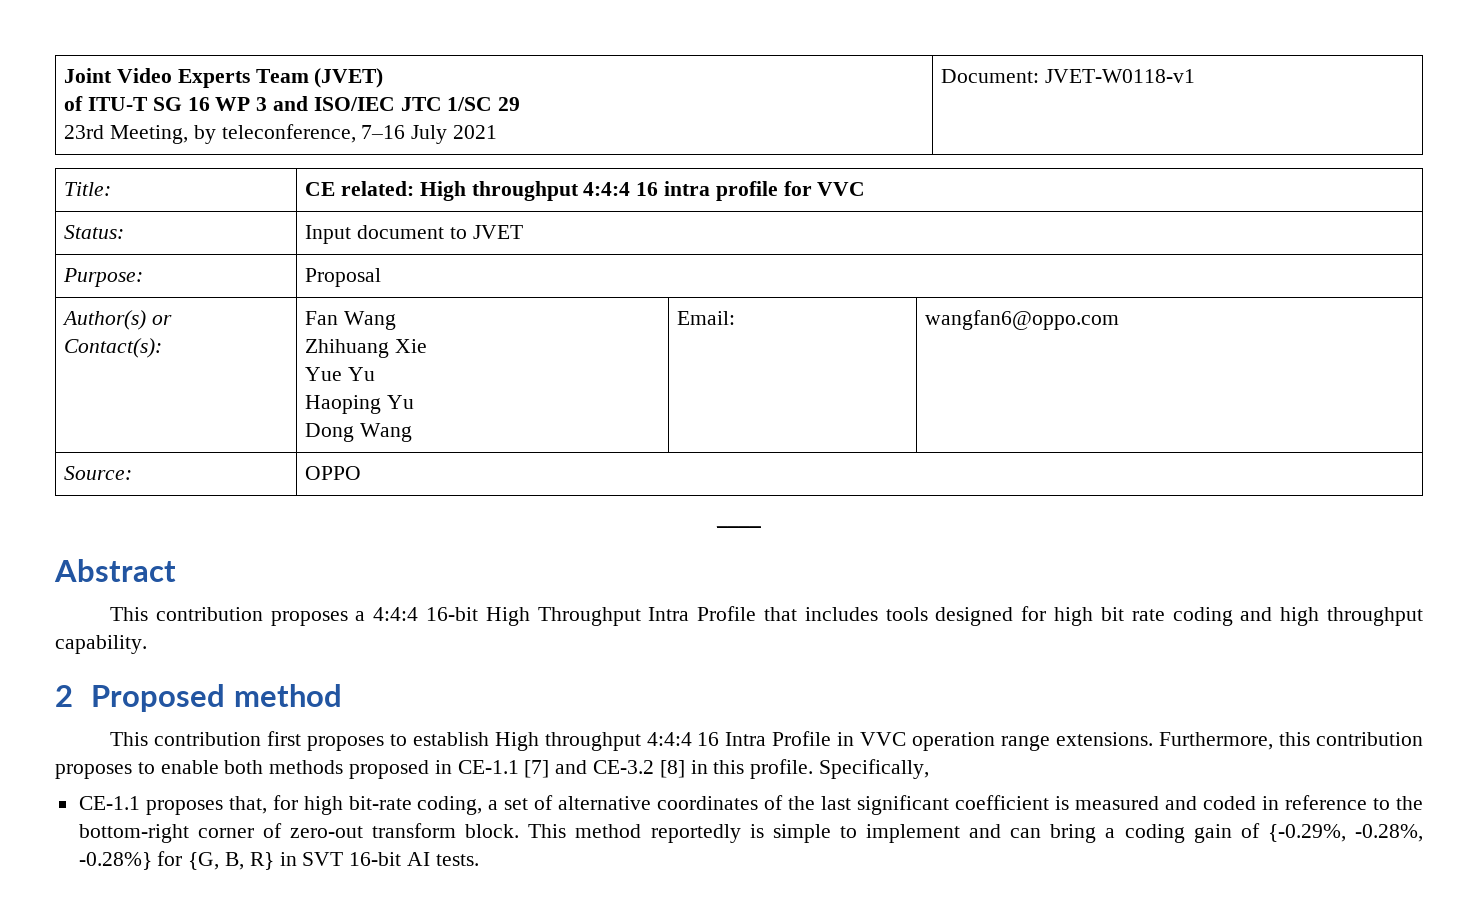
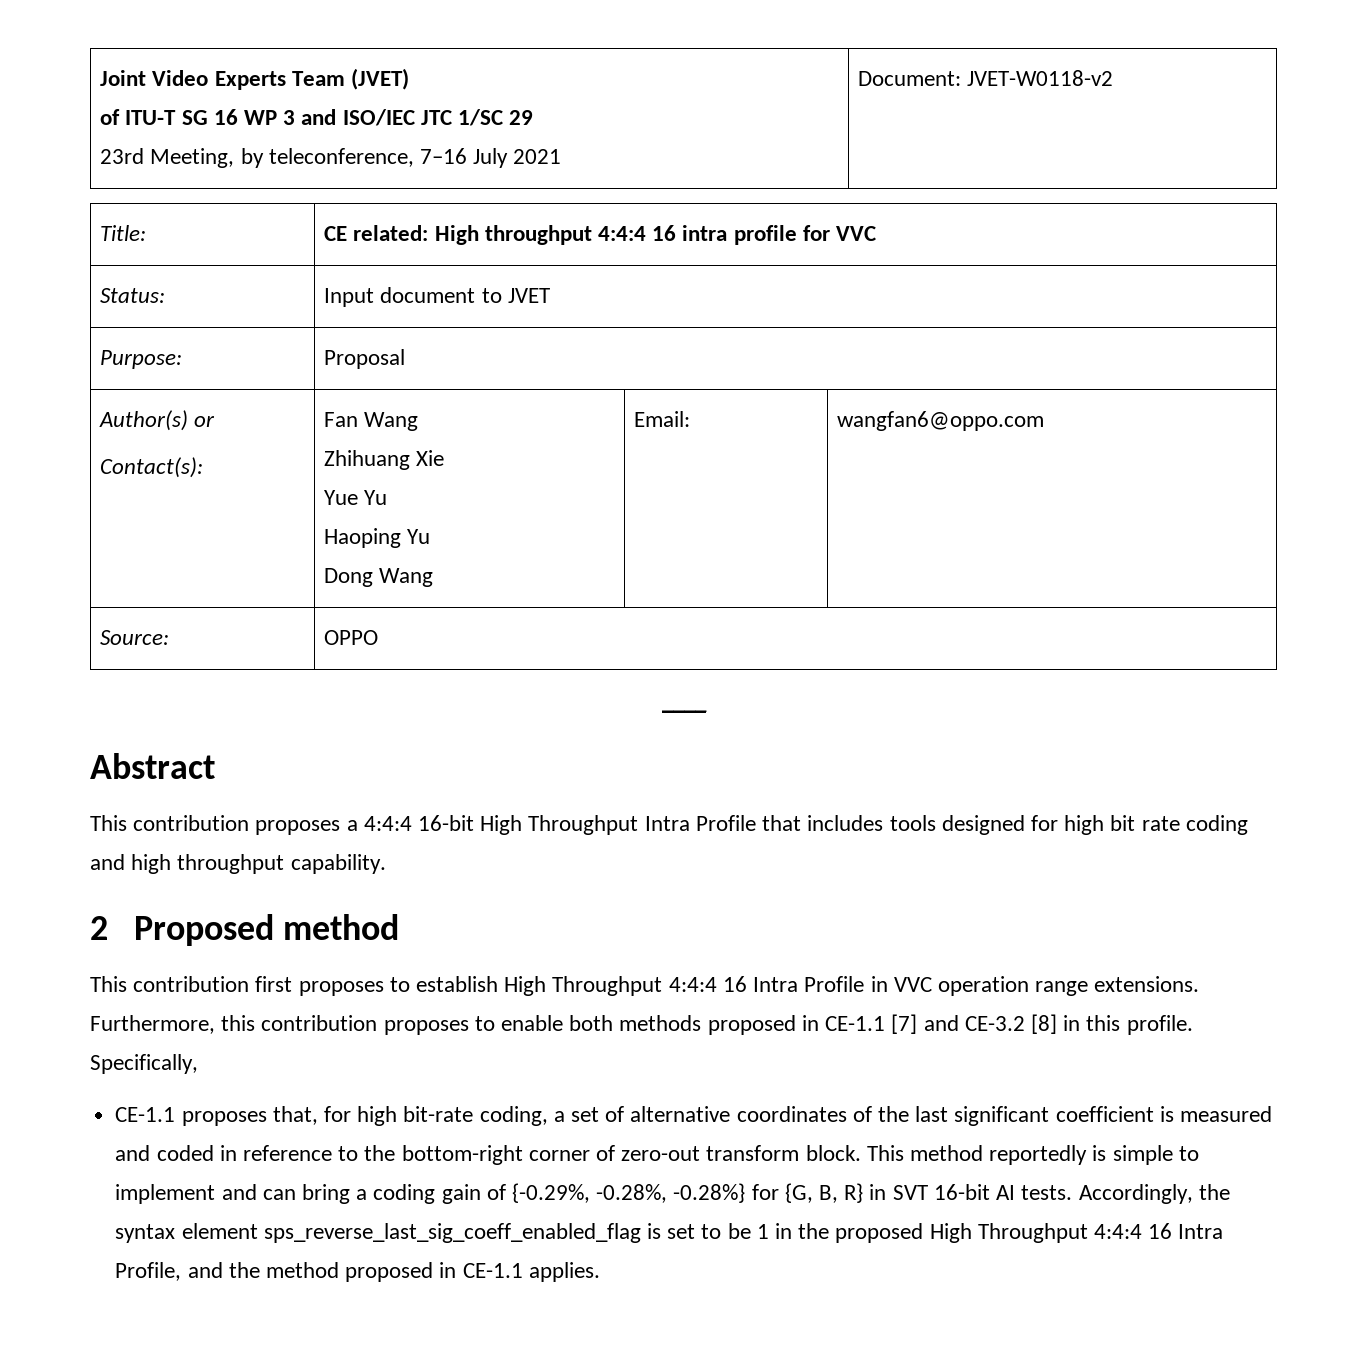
  Joint Video Experts Team (JVET)
  of ITU-T SG 16 WP 3 and ISO/IEC JTC 1/SC 29
- 23rd Meeting, by teleconference, 7–16 July 2021 | Document: JVET-W0118-v1
+ 23rd Meeting, by teleconference, 7–16 July 2021 | Document: JVET-W0118-v2
- This contribution first proposes to establish High throughput 4:4:4 16 Intra Profile in VVC operation range extensions.
+ This contribution first proposes to establish High Throughput 4:4:4 16 Intra Profile in VVC operation range extensions.
+ Accordingly, the syntax element sps_reverse_last_sig_coeff_enabled_flag is set to be 1 in the proposed High Throughput 4:4:4 16 Intra Profile, and the method proposed in CE-1.1 applies.

